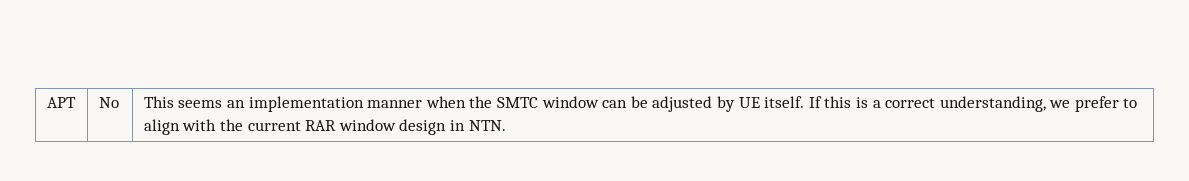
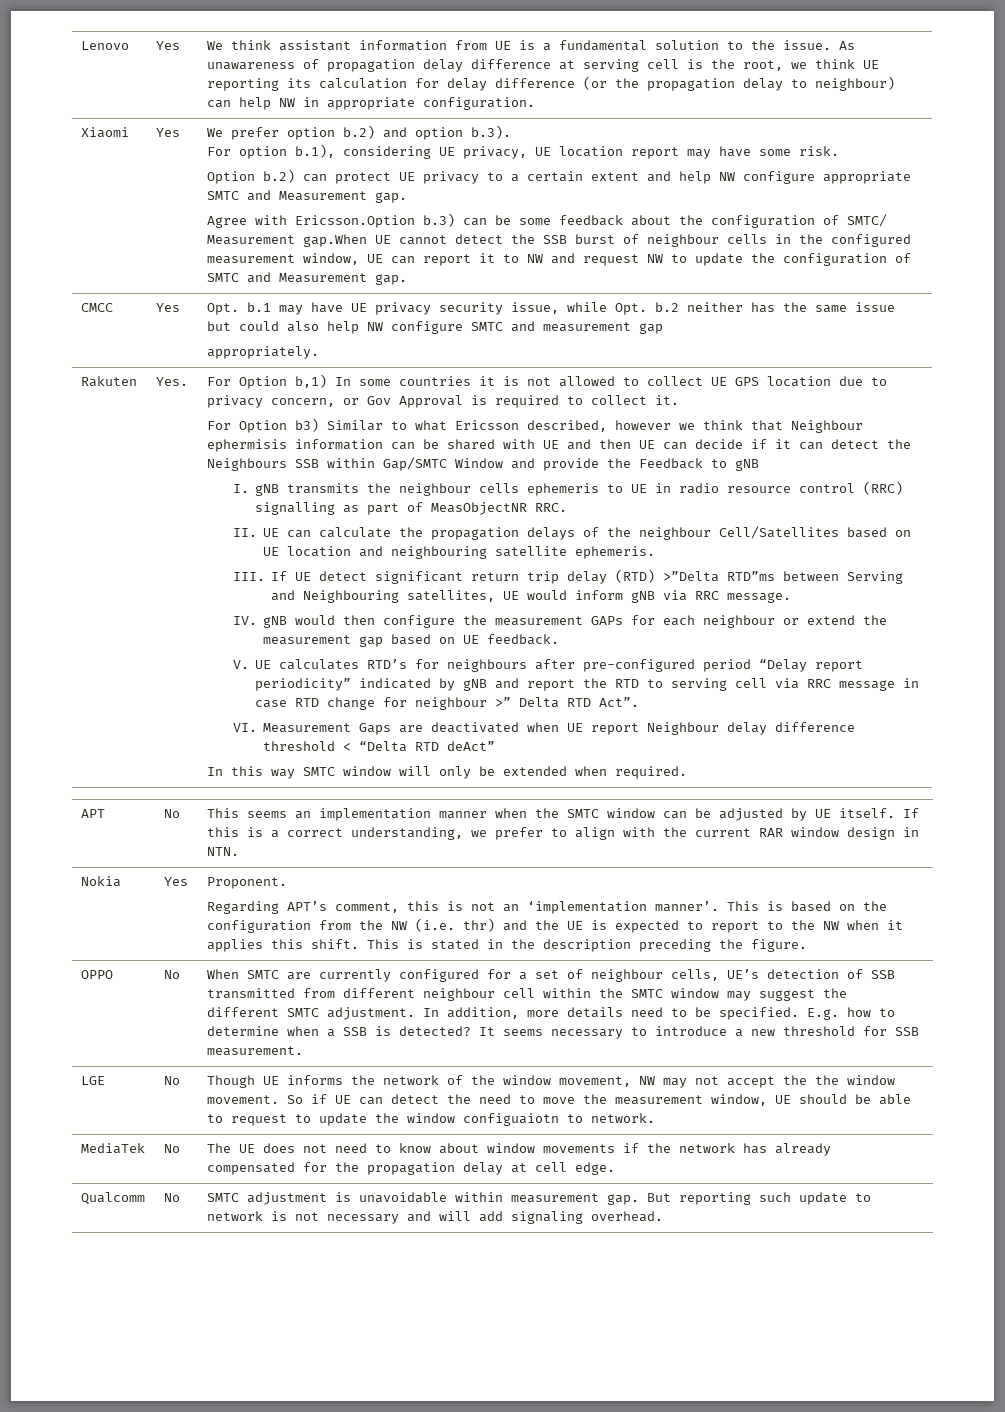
+ Lenovo | Yes | We think assistant information from UE is a fundamental solution to the issue. As unawareness of propagation delay difference at serving cell is the root, we think UE reporting its calculation for delay difference (or the propagation delay to neighbour) can help NW in appropriate configuration.
+ Xiaomi | Yes | We prefer option b.2) and option b.3).
+ For option b.1), considering UE privacy, UE location report may have some risk.
+ Option b.2) can protect UE privacy to a certain extent and help NW configure appropriate SMTC and Measurement gap.
+ Agree with Ericsson.Option b.3) can be some feedback about the configuration of SMTC/ Measurement gap.When UE cannot detect the SSB burst of neighbour cells in the configured measurement window, UE can report it to NW and request NW to update the configuration of SMTC and Measurement gap.
+ CMCC | Yes | Opt. b.1 may have UE privacy security issue, while Opt. b.2 neither has the same issue but could also help NW configure SMTC and measurement gap
+ appropriately.
+ Rakuten | Yes. | For Option b,1) In some countries it is not allowed to collect UE GPS location due to privacy concern, or Gov Approval is required to collect it.
+ For Option b3) Similar to what Ericsson described, however we think that Neighbour ephermisis information can be shared with UE and then UE can decide if it can detect the Neighbours SSB within Gap/SMTC Window and provide the Feedback to gNB
+ I. gNB transmits the neighbour cells ephemeris to UE in radio resource control (RRC) signalling as part of MeasObjectNR RRC.
+ II. UE can calculate the propagation delays of the neighbour Cell/Satellites based on UE location and neighbouring satellite ephemeris.
+ III. If UE detect significant return trip delay (RTD) >”Delta RTD”ms between Serving and Neighbouring satellites, UE would inform gNB via RRC message.
+ IV. gNB would then configure the measurement GAPs for each neighbour or extend the measurement gap based on UE feedback.
+ V. UE calculates RTD’s for neighbours after pre-configured period “Delay report periodicity” indicated by gNB and report the RTD to serving cell via RRC message in case RTD change for neighbour >” Delta RTD Act”.
+ VI. Measurement Gaps are deactivated when UE report Neighbour delay difference threshold < “Delta RTD deAct”
+ In this way SMTC window will only be extended when required.
+ Nokia | Yes | Proponent.
+ Regarding APT’s comment, this is not an ‘implementation manner’. This is based on the configuration from the NW (i.e. thr) and the UE is expected to report to the NW when it applies this shift. This is stated in the description preceding the figure.
+ OPPO | No | When SMTC are currently configured for a set of neighbour cells, UE’s detection of SSB transmitted from different neighbour cell within the SMTC window may suggest the different SMTC adjustment. In addition, more details need to be specified. E.g. how to determine when a SSB is detected? It seems necessary to introduce a new threshold for SSB measurement.
+ LGE | No | Though UE informs the network of the window movement, NW may not accept the the window movement. So if UE can detect the need to move the measurement window, UE should be able to request to update the window configuaiotn to network.
+ MediaTek | No | The UE does not need to know about window movements if the network has already compensated for the propagation delay at cell edge.
+ Qualcomm | No | SMTC adjustment is unavoidable within measurement gap. But reporting such update to network is not necessary and will add signaling overhead.

